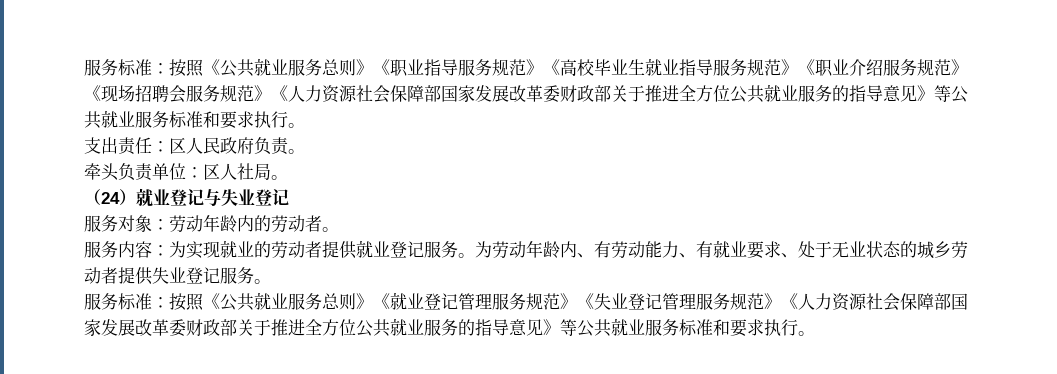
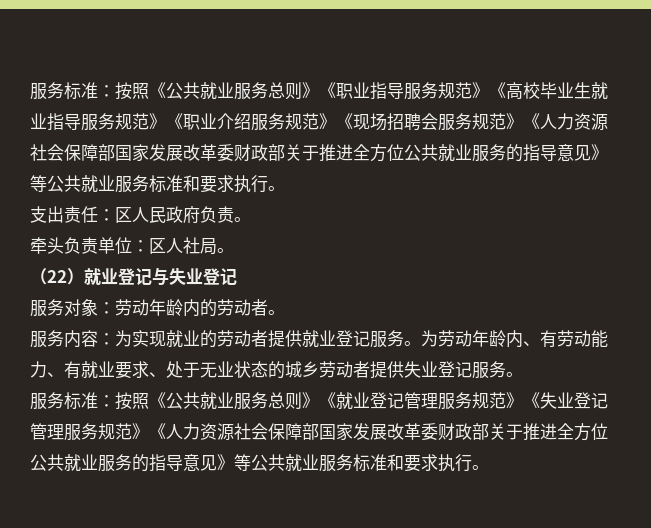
- （24）就业登记与失业登记
+ （22）就业登记与失业登记

